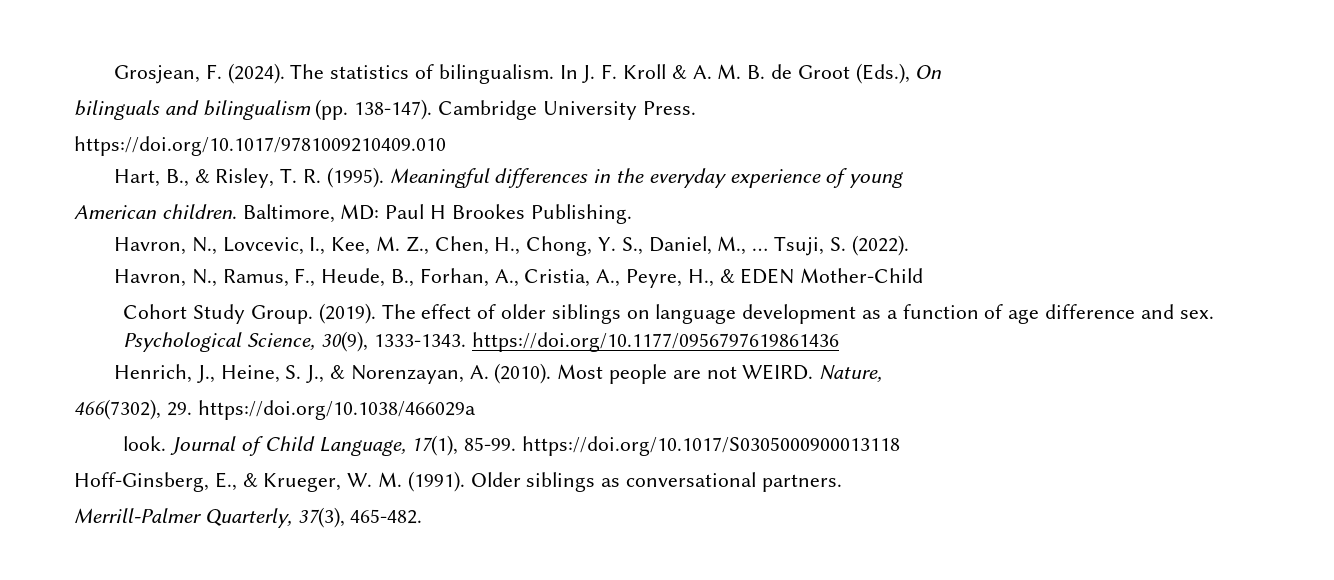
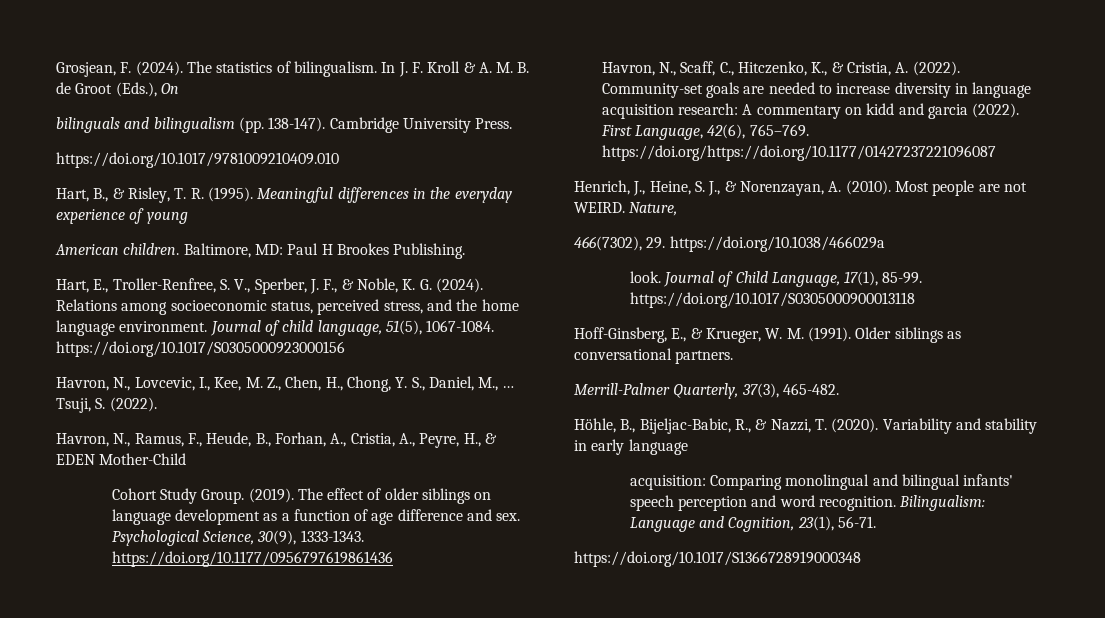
+ Hart, E., Troller-Renfree, S. V., Sperber, J. F., & Noble, K. G. (2024). Relations among socioeconomic status, perceived stress, and the home language environment. Journal of child language, 51(5), 1067-1084. https://doi.org/10.1017/S0305000923000156
+ Havron, N., Scaff, C., Hitczenko, K., & Cristia, A. (2022). Community-set goals are needed to increase diversity in language acquisition research: A commentary on kidd and garcia (2022). First Language, 42(6), 765–769. https://doi.org/https://doi.org/10.1177/01427237221096087
+ Höhle, B., Bijeljac-Babic, R., & Nazzi, T. (2020). Variability and stability in early language
+ acquisition: Comparing monolingual and bilingual infants' speech perception and word recognition. Bilingualism: Language and Cognition, 23(1), 56-71.
+ https://doi.org/10.1017/S1366728919000348

